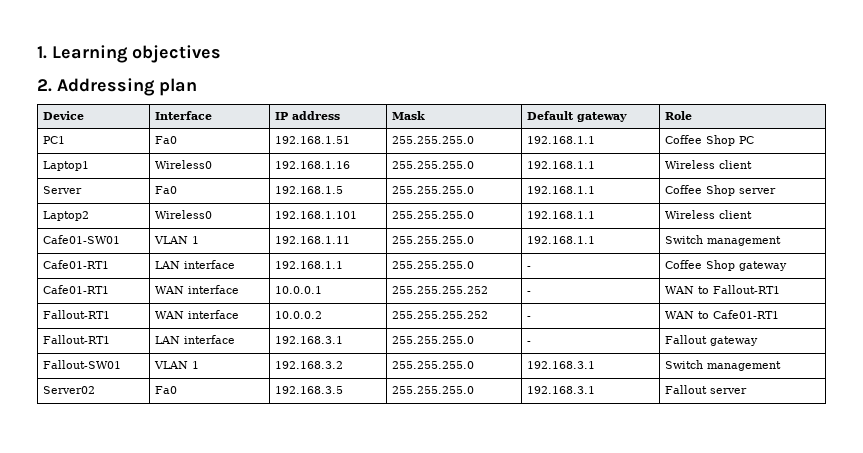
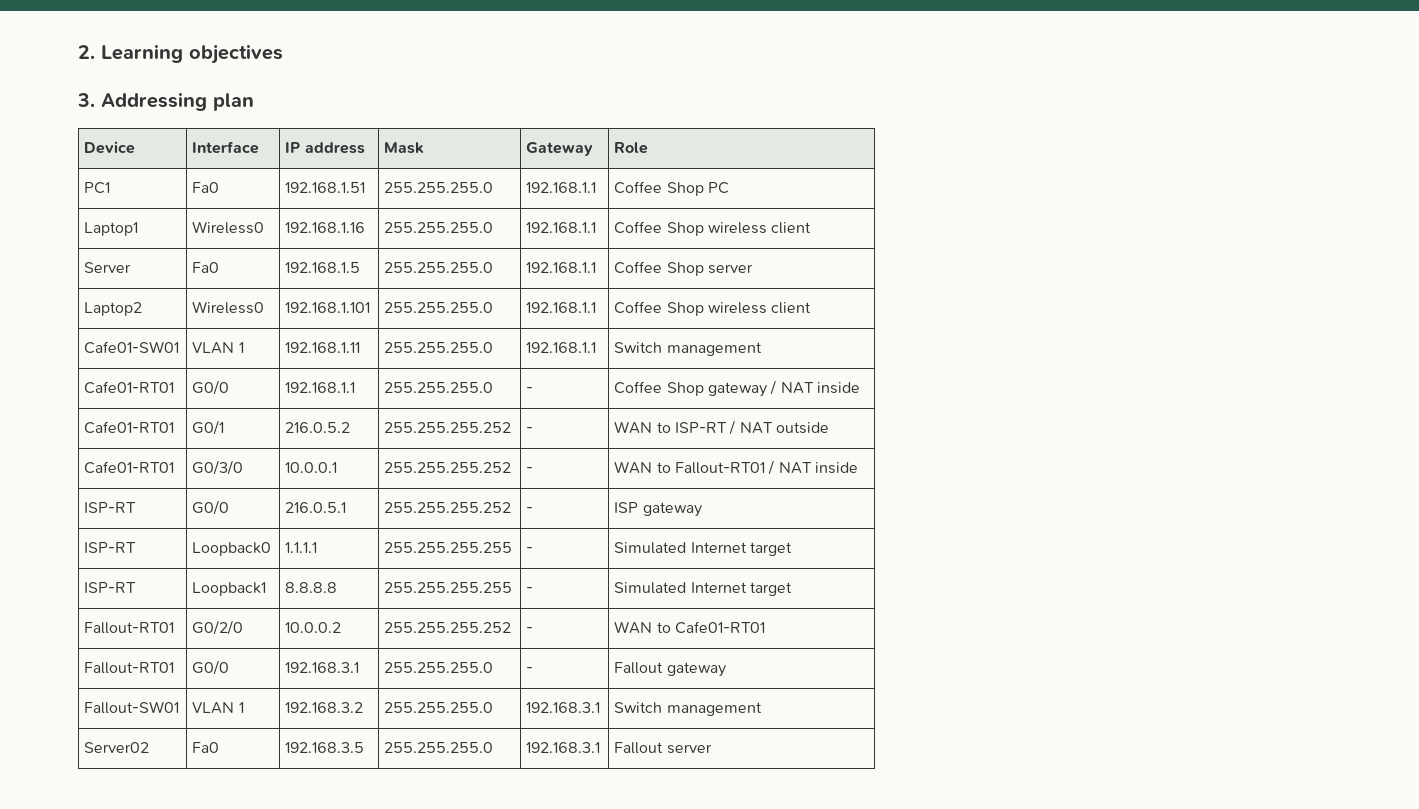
- 1. Learning objectives
+ 2. Learning objectives
- 2. Addressing plan
+ 3. Addressing plan
- Device | Interface | IP address | Mask | Default gateway | Role
+ Device | Interface | IP address | Mask | Gateway | Role
- Laptop1 | Wireless0 | 192.168.1.16 | 255.255.255.0 | 192.168.1.1 | Wireless client
+ Laptop1 | Wireless0 | 192.168.1.16 | 255.255.255.0 | 192.168.1.1 | Coffee Shop wireless client
- Laptop2 | Wireless0 | 192.168.1.101 | 255.255.255.0 | 192.168.1.1 | Wireless client
+ Laptop2 | Wireless0 | 192.168.1.101 | 255.255.255.0 | 192.168.1.1 | Coffee Shop wireless client
- Cafe01-RT1 | LAN interface | 192.168.1.1 | 255.255.255.0 | - | Coffee Shop gateway
- Cafe01-RT1 | WAN interface | 10.0.0.1 | 255.255.255.252 | - | WAN to Fallout-RT1
- Fallout-RT1 | WAN interface | 10.0.0.2 | 255.255.255.252 | - | WAN to Cafe01-RT1
- Fallout-RT1 | LAN interface | 192.168.3.1 | 255.255.255.0 | - | Fallout gateway
+ Cafe01-RT01 | G0/0 | 192.168.1.1 | 255.255.255.0 | - | Coffee Shop gateway / NAT inside
+ Cafe01-RT01 | G0/1 | 216.0.5.2 | 255.255.255.252 | - | WAN to ISP-RT / NAT outside
+ Cafe01-RT01 | G0/3/0 | 10.0.0.1 | 255.255.255.252 | - | WAN to Fallout-RT01 / NAT inside
+ ISP-RT | G0/0 | 216.0.5.1 | 255.255.255.252 | - | ISP gateway
+ ISP-RT | Loopback0 | 1.1.1.1 | 255.255.255.255 | - | Simulated Internet target
+ ISP-RT | Loopback1 | 8.8.8.8 | 255.255.255.255 | - | Simulated Internet target
+ Fallout-RT01 | G0/2/0 | 10.0.0.2 | 255.255.255.252 | - | WAN to Cafe01-RT01
+ Fallout-RT01 | G0/0 | 192.168.3.1 | 255.255.255.0 | - | Fallout gateway

